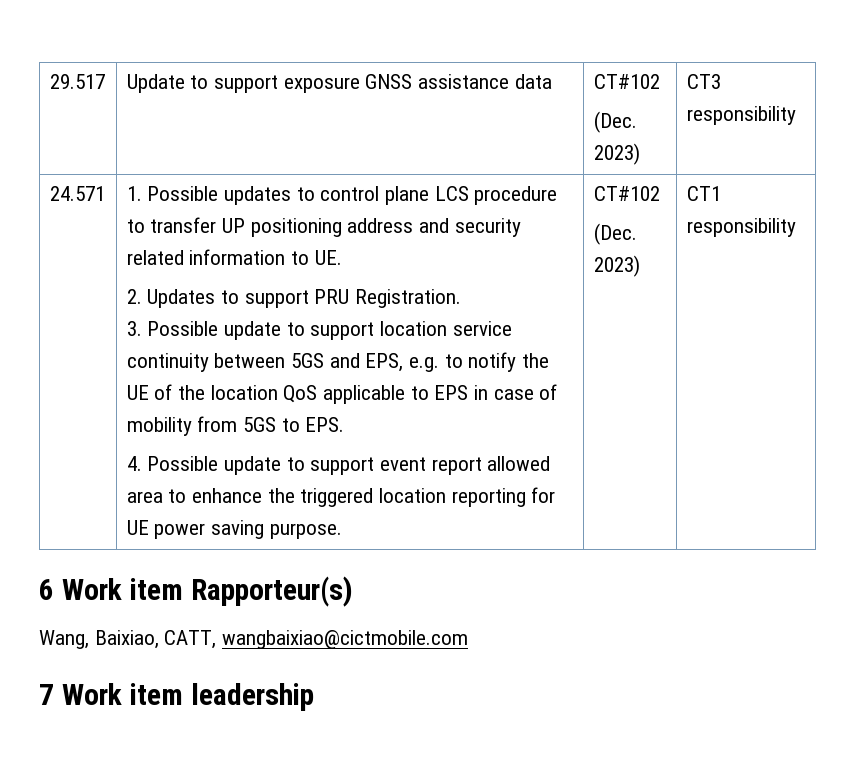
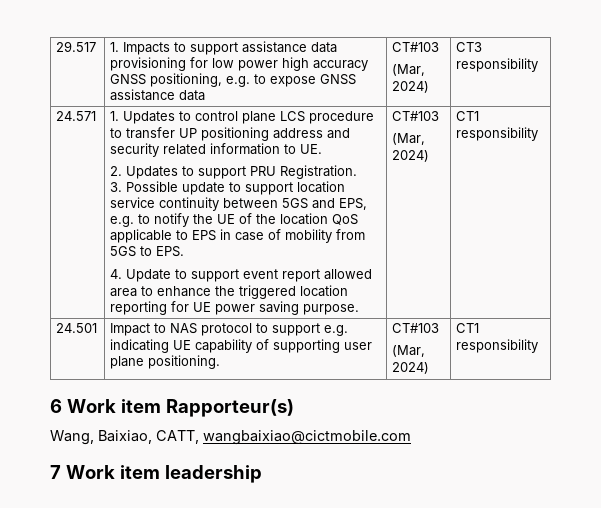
- 29.517 | Update to support exposure GNSS assistance data | CT#102
- (Dec. 2023) | CT3 responsibility
+ 29.517 | 1. Impacts to support assistance data provisioning for low power high accuracy GNSS positioning, e.g. to expose GNSS assistance data | CT#103
+ (Mar, 2024) | CT3 responsibility
- 1. Possible updates to control plane LCS procedure to transfer UP positioning address and security related information to UE.
+ 1. Updates to control plane LCS procedure to transfer UP positioning address and security related information to UE.
- 4. Possible update to support event report allowed area to enhance the triggered location reporting for UE power saving purpose. | CT#102
- (Dec. 2023) | CT1 responsibility
+ 4. Update to support event report allowed area to enhance the triggered location reporting for UE power saving purpose. | CT#103
+ (Mar, 2024) | CT1 responsibility
+ 24.501 | Impact to NAS protocol to support e.g. indicating UE capability of supporting user plane positioning. | CT#103
+ (Mar, 2024) | CT1 responsibility

